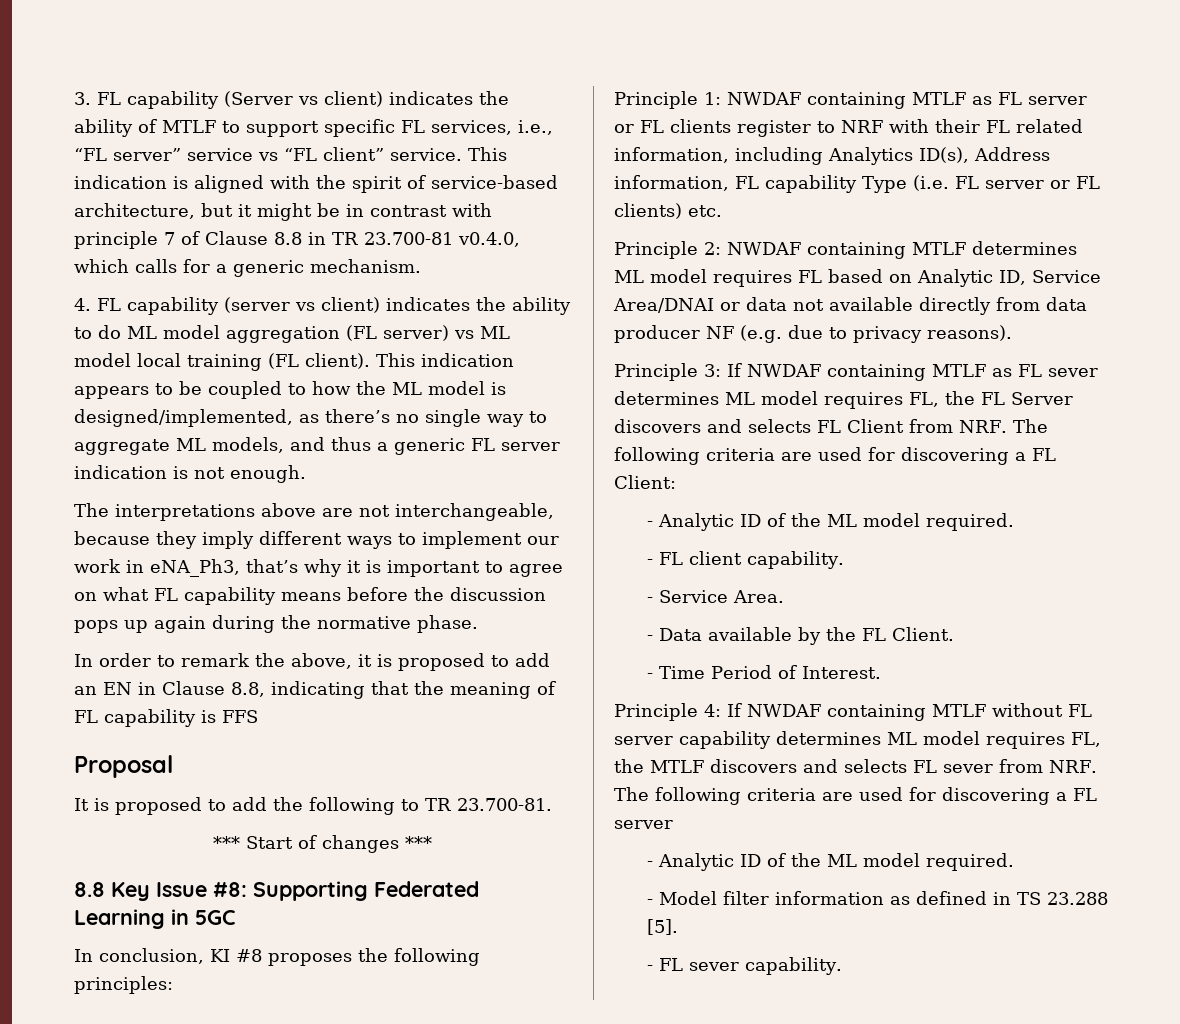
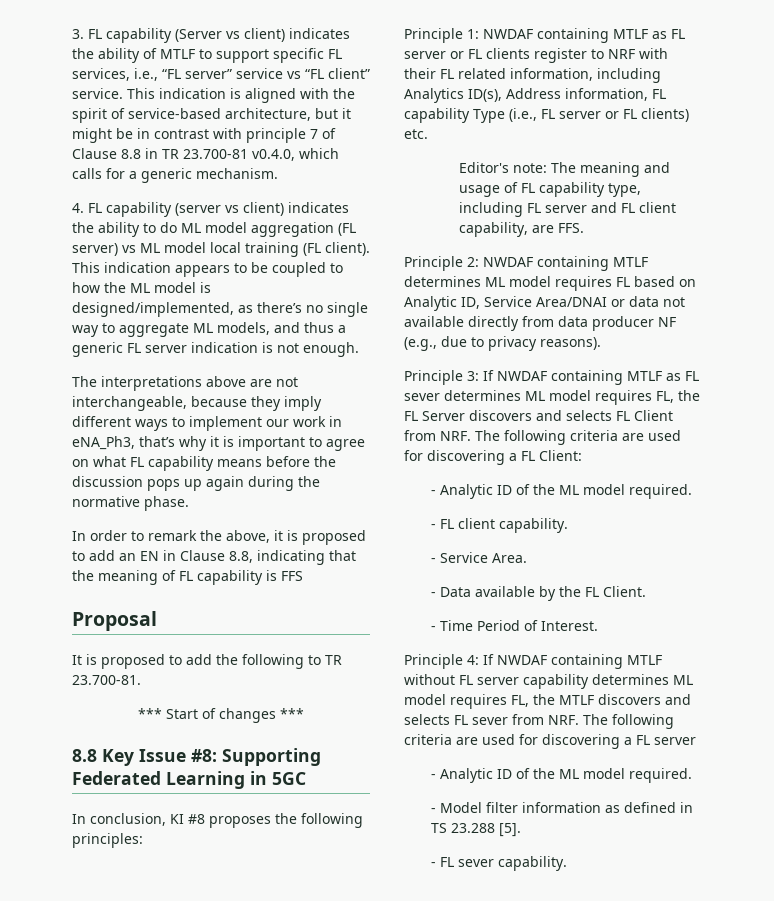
- Principle 1: NWDAF containing MTLF as FL server or FL clients register to NRF with their FL related information, including Analytics ID(s), Address information, FL capability Type (i.e. FL server or FL clients) etc.
+ Principle 1: NWDAF containing MTLF as FL server or FL clients register to NRF with their FL related information, including Analytics ID(s), Address information, FL capability Type (i.e., FL server or FL clients) etc.
+ Editor's note: The meaning and usage of FL capability type, including FL server and FL client capability, are FFS.
- Principle 2: NWDAF containing MTLF determines ML model requires FL based on Analytic ID, Service Area/DNAI or data not available directly from data producer NF (e.g. due to privacy reasons).
+ Principle 2: NWDAF containing MTLF determines ML model requires FL based on Analytic ID, Service Area/DNAI or data not available directly from data producer NF (e.g., due to privacy reasons).

